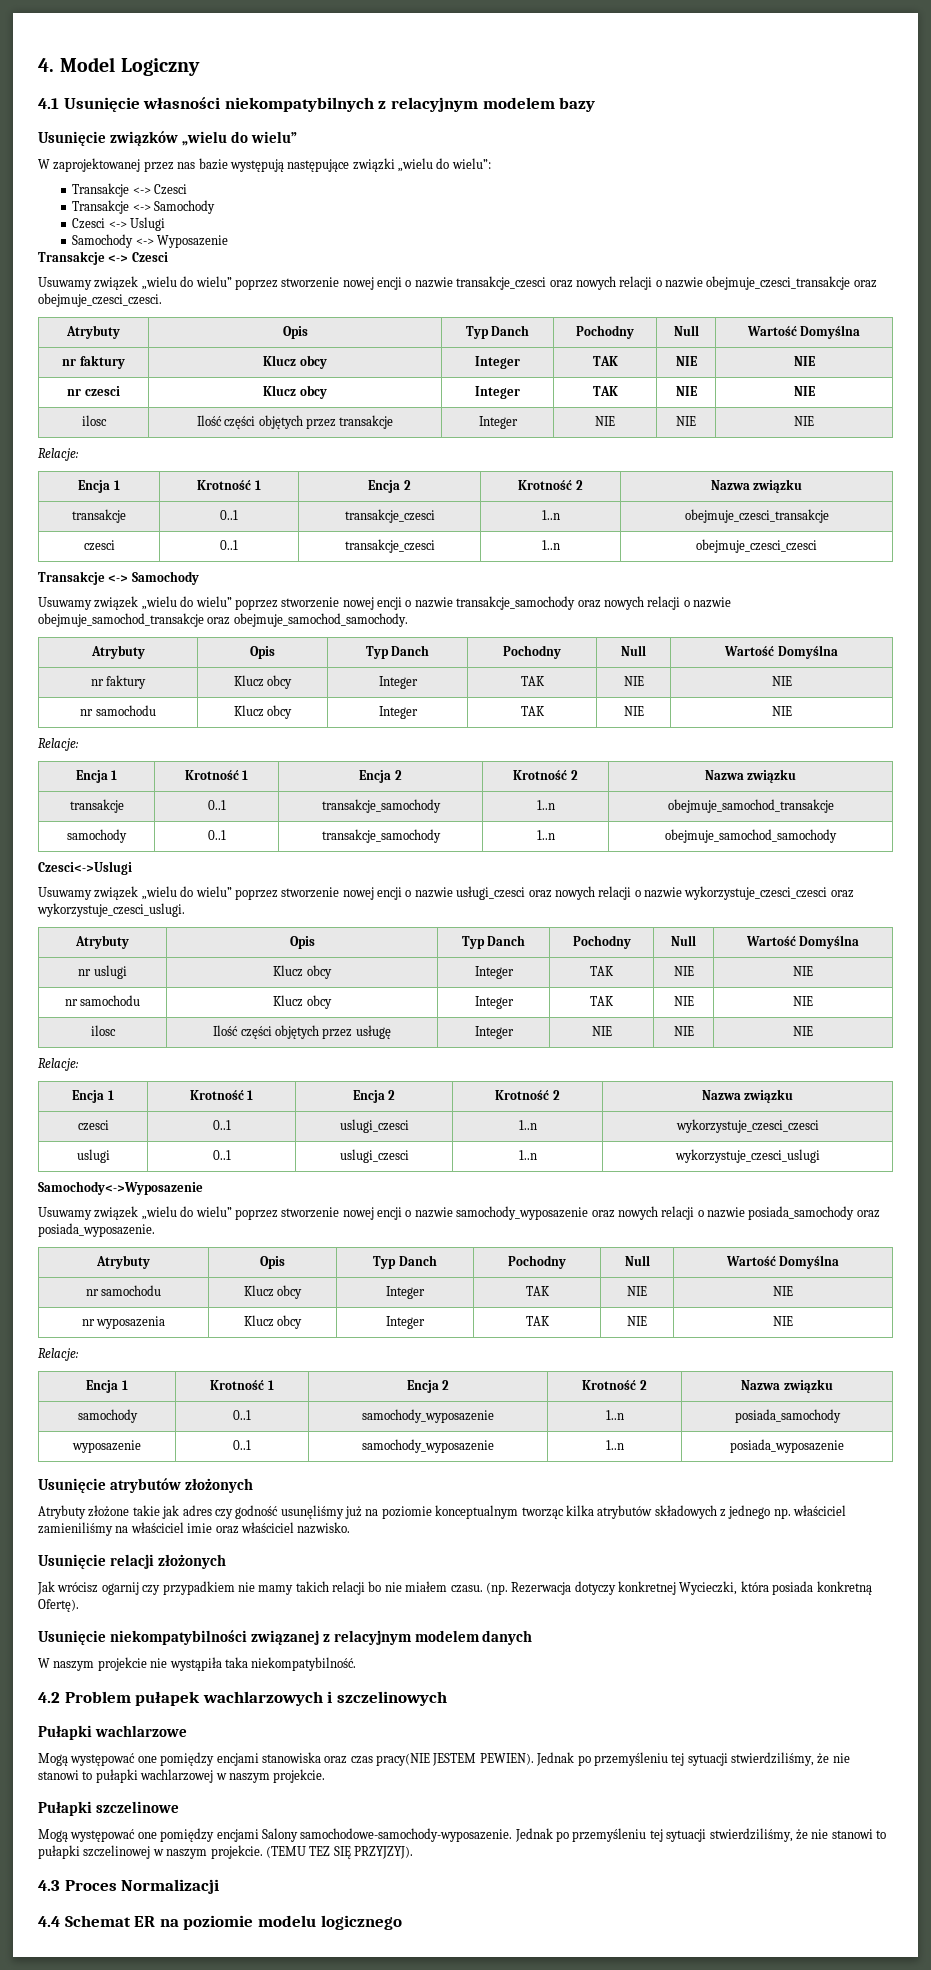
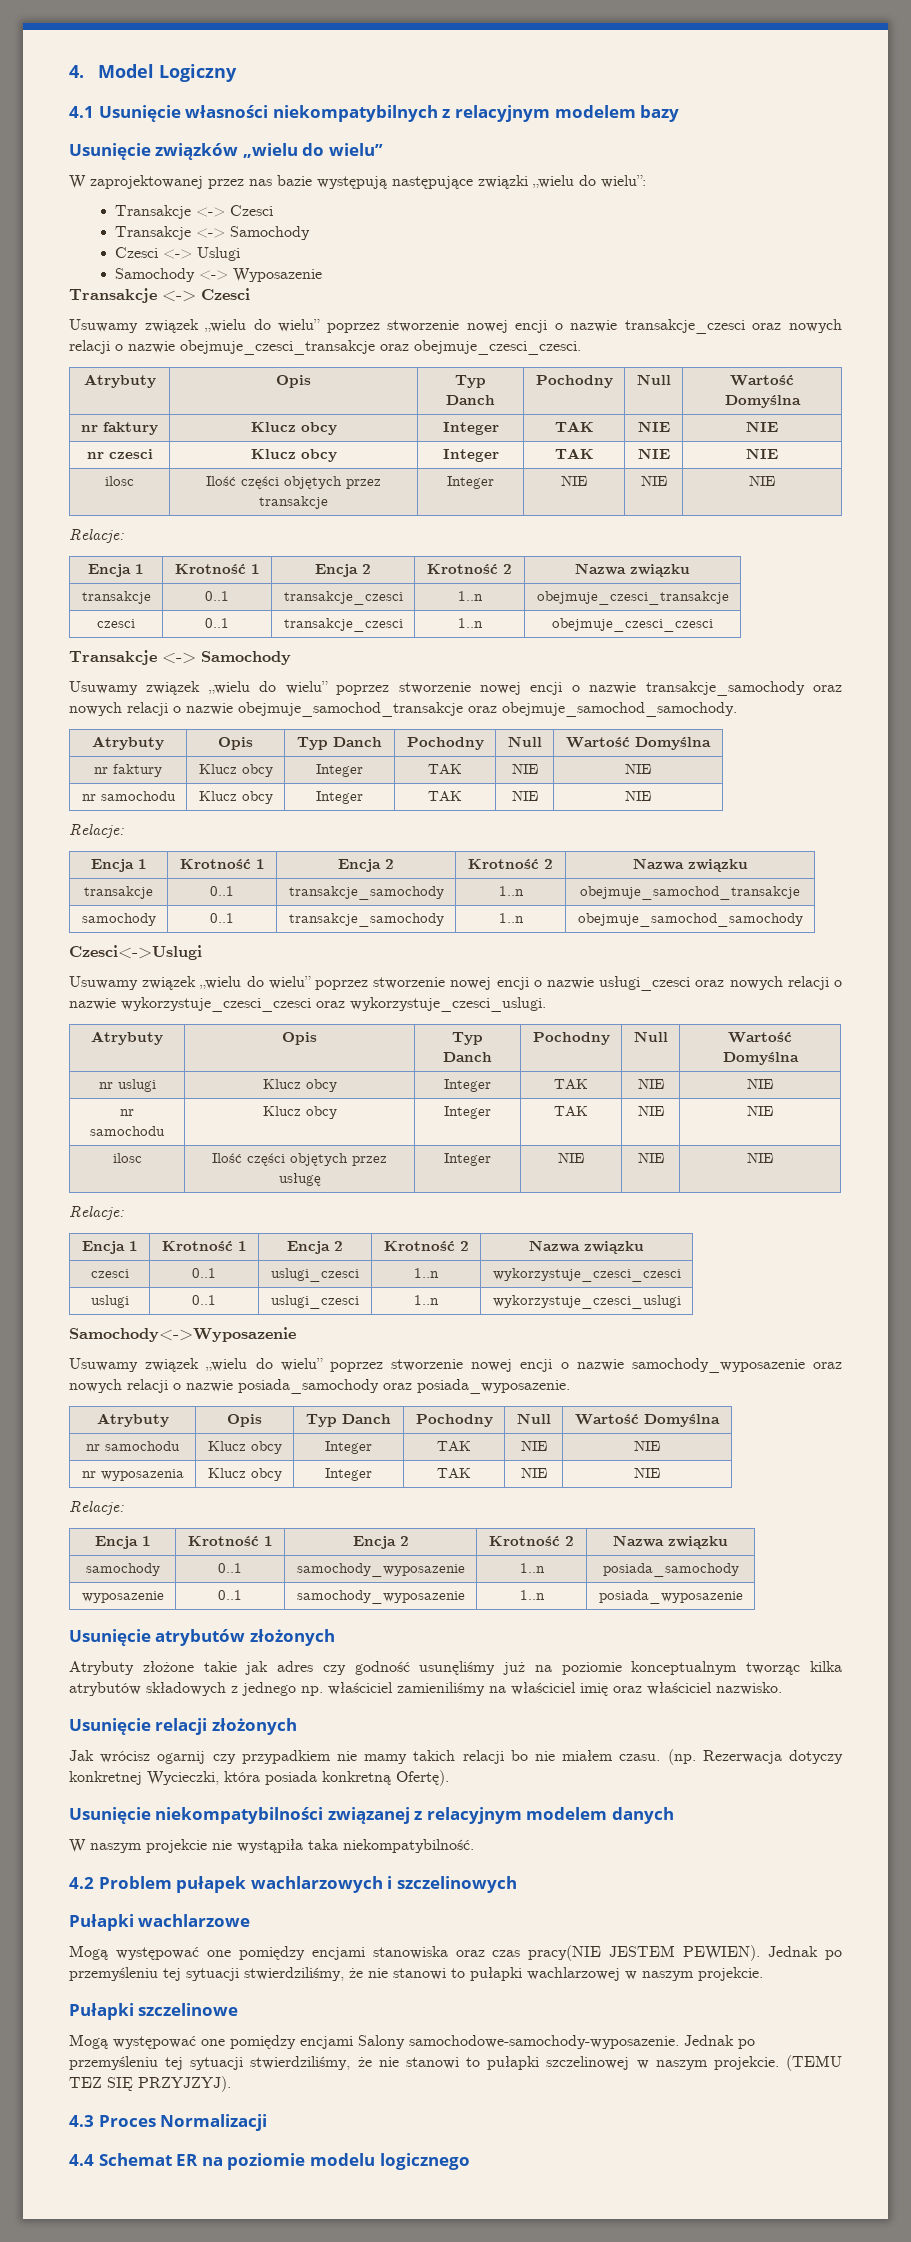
- Atrybuty złożone takie jak adres czy godność usunęliśmy już na poziomie konceptualnym tworząc kilka atrybutów składowych z jednego np. właściciel zamieniliśmy na właściciel imie oraz właściciel nazwisko.
+ Atrybuty złożone takie jak adres czy godność usunęliśmy już na poziomie konceptualnym tworząc kilka atrybutów składowych z jednego np. właściciel zamieniliśmy na właściciel imię oraz właściciel nazwisko.

